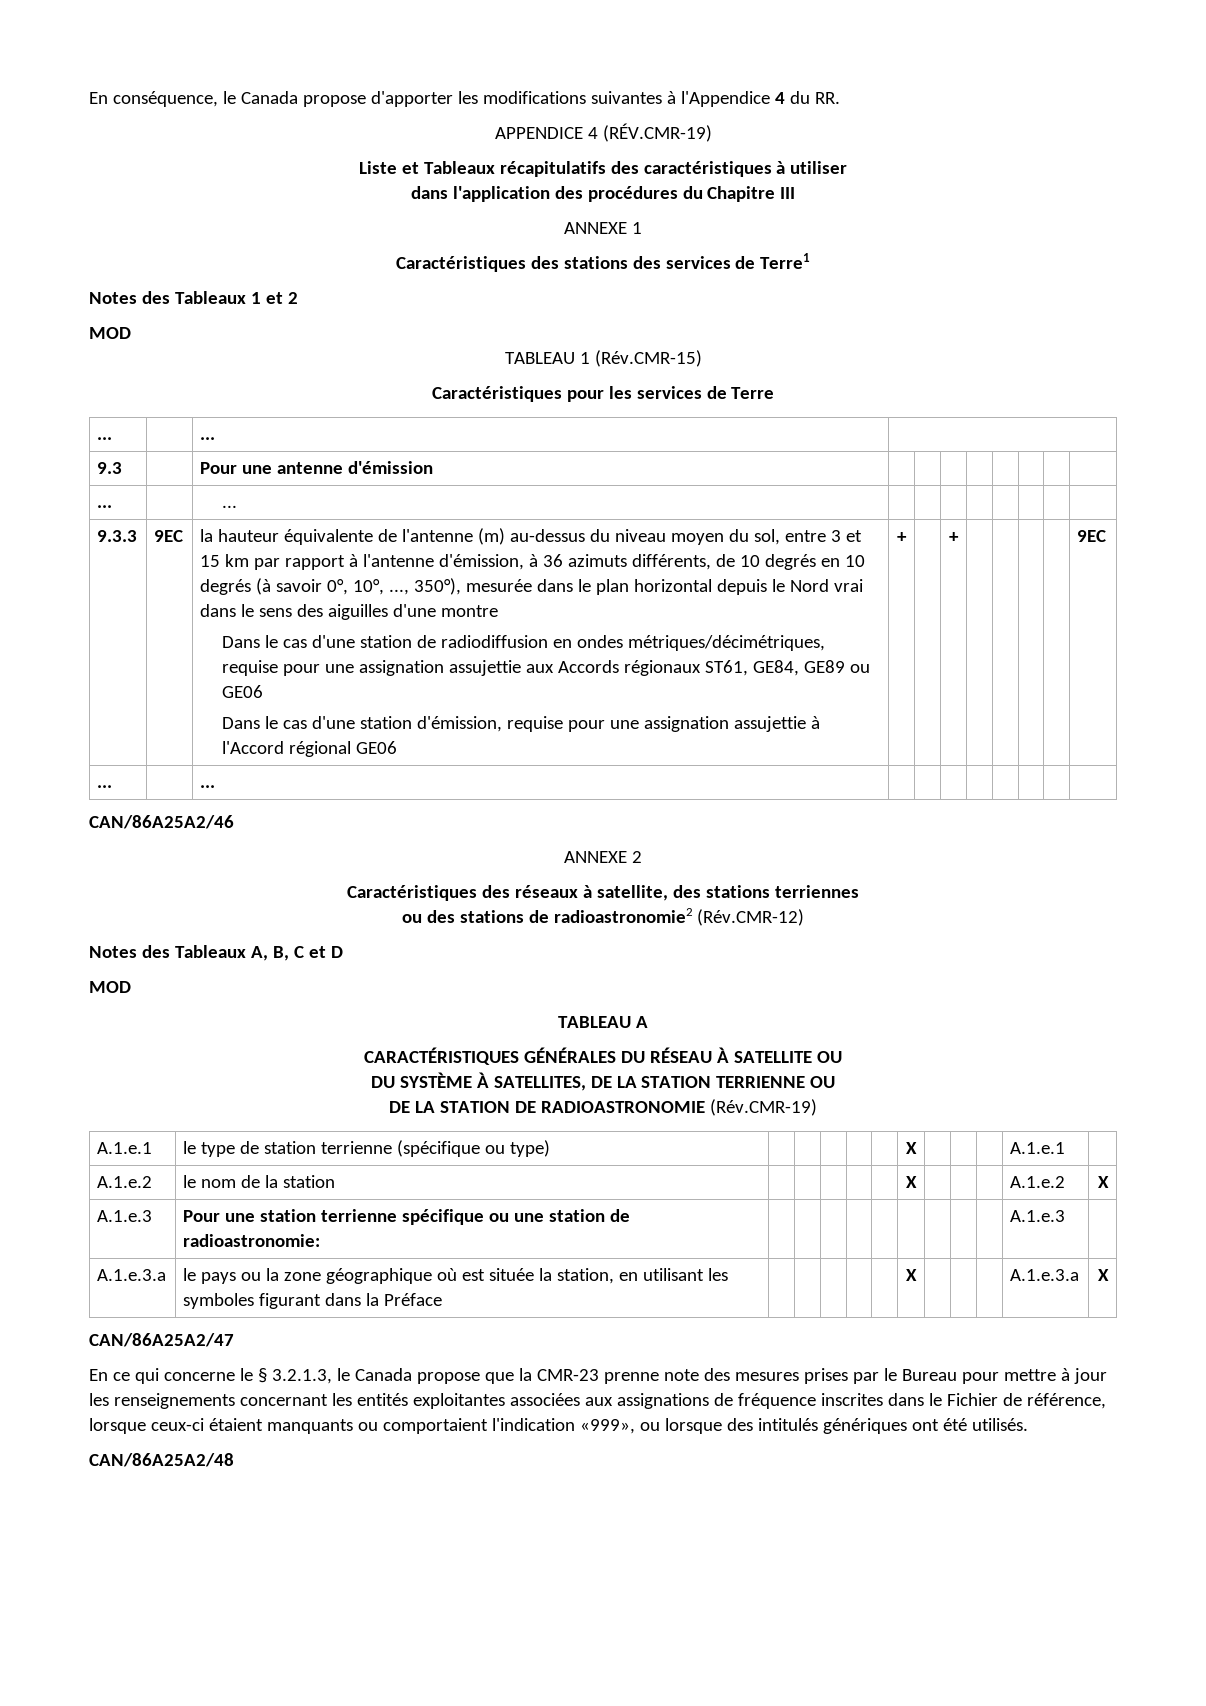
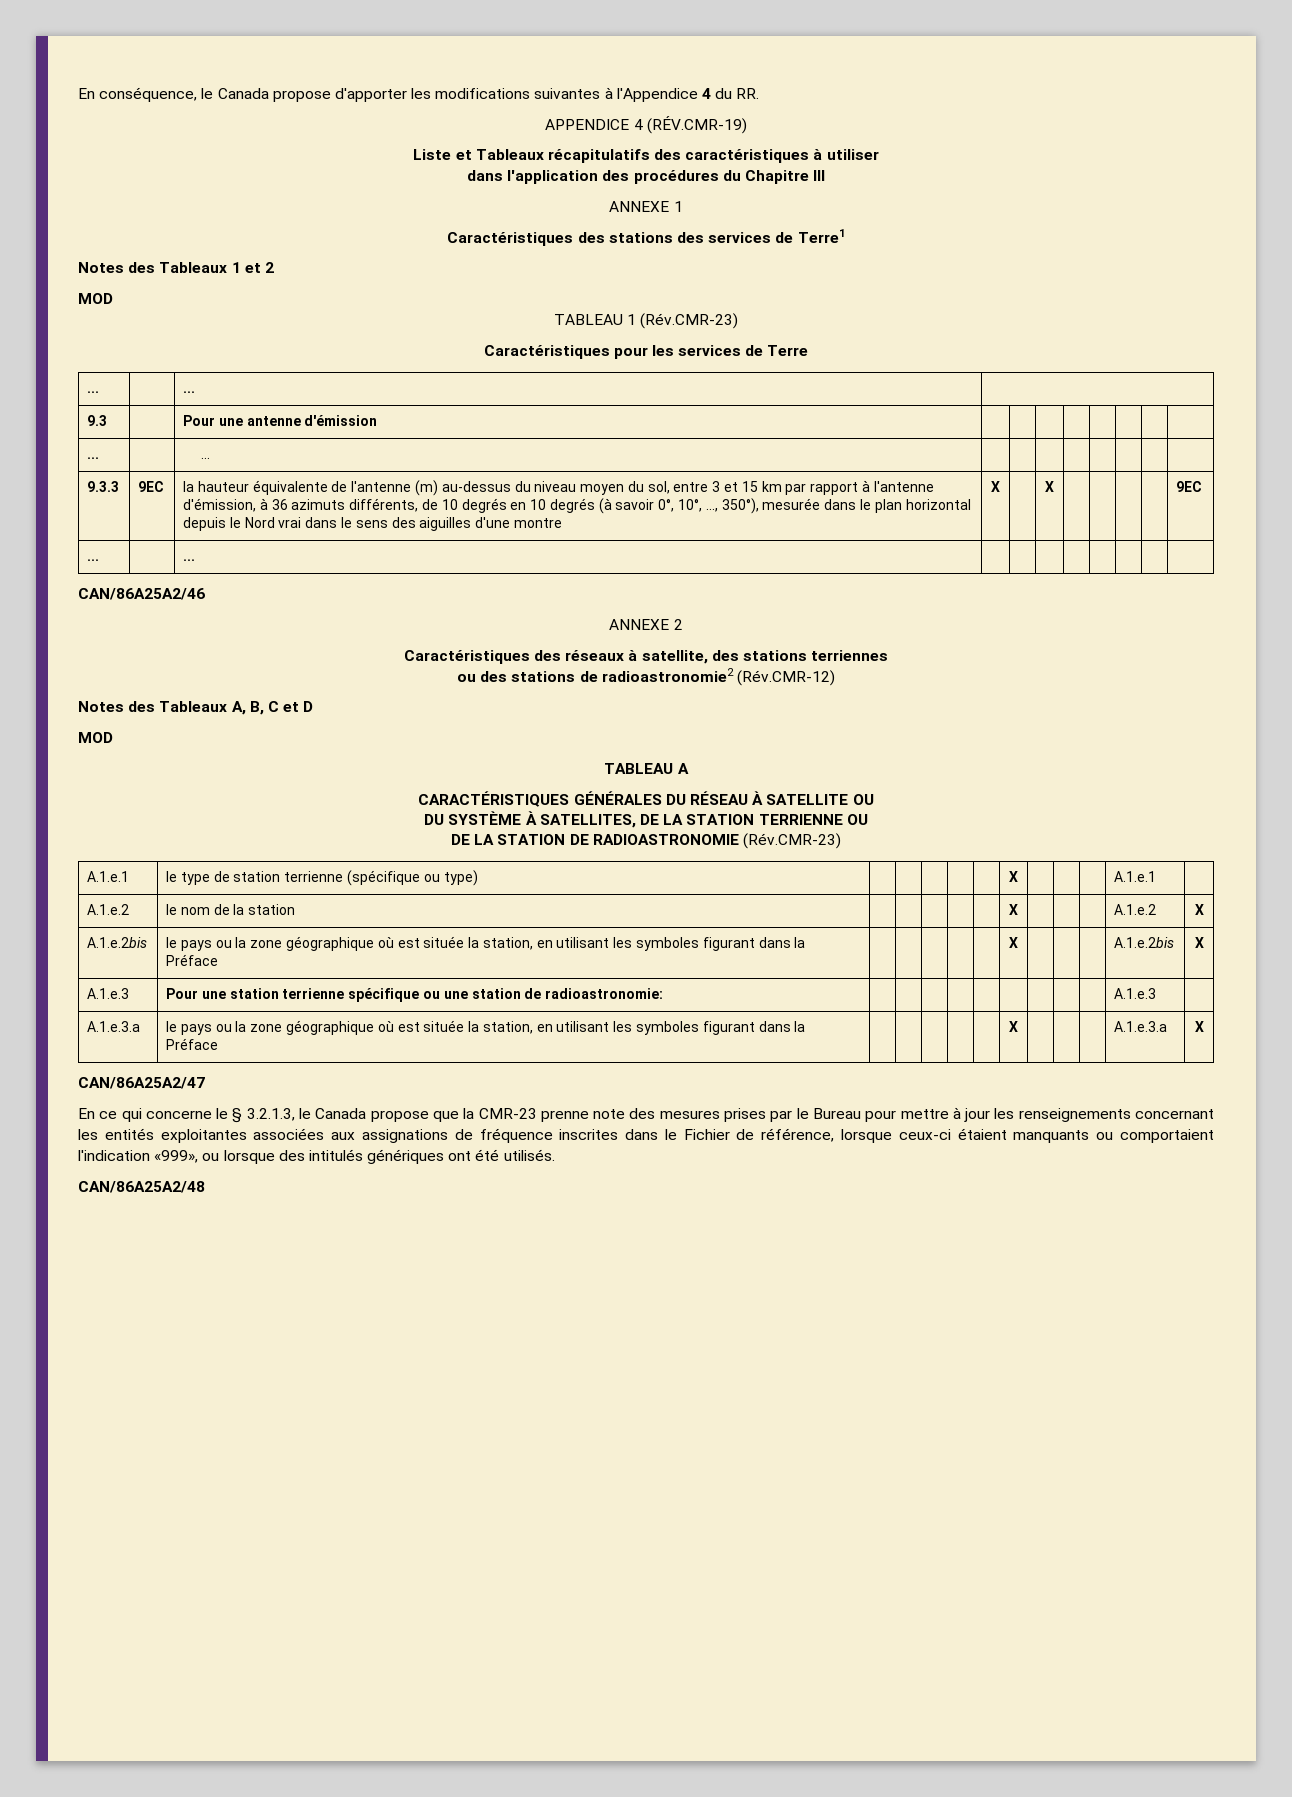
- TABLEAU 1 (Rév.CMR-15)
+ TABLEAU 1 (Rév.CMR-23)
- Dans le cas d'une station de radiodiffusion en ondes métriques/décimétriques, requise pour une assignation assujettie aux Accords régionaux ST61, GE84, GE89 ou GE06
- Dans le cas d'une station d'émission, requise pour une assignation assujettie à l'Accord régional GE06 | + | | +
+ X | | X
- DE LA STATION DE RADIOASTRONOMIE (Rév.CMR-19)
+ DE LA STATION DE RADIOASTRONOMIE (Rév.CMR-23)
+ A.1.e.2bis | le pays ou la zone géographique où est située la station, en utilisant les symboles figurant dans la Préface | | | | | | X | | | | A.1.e.2bis | X

